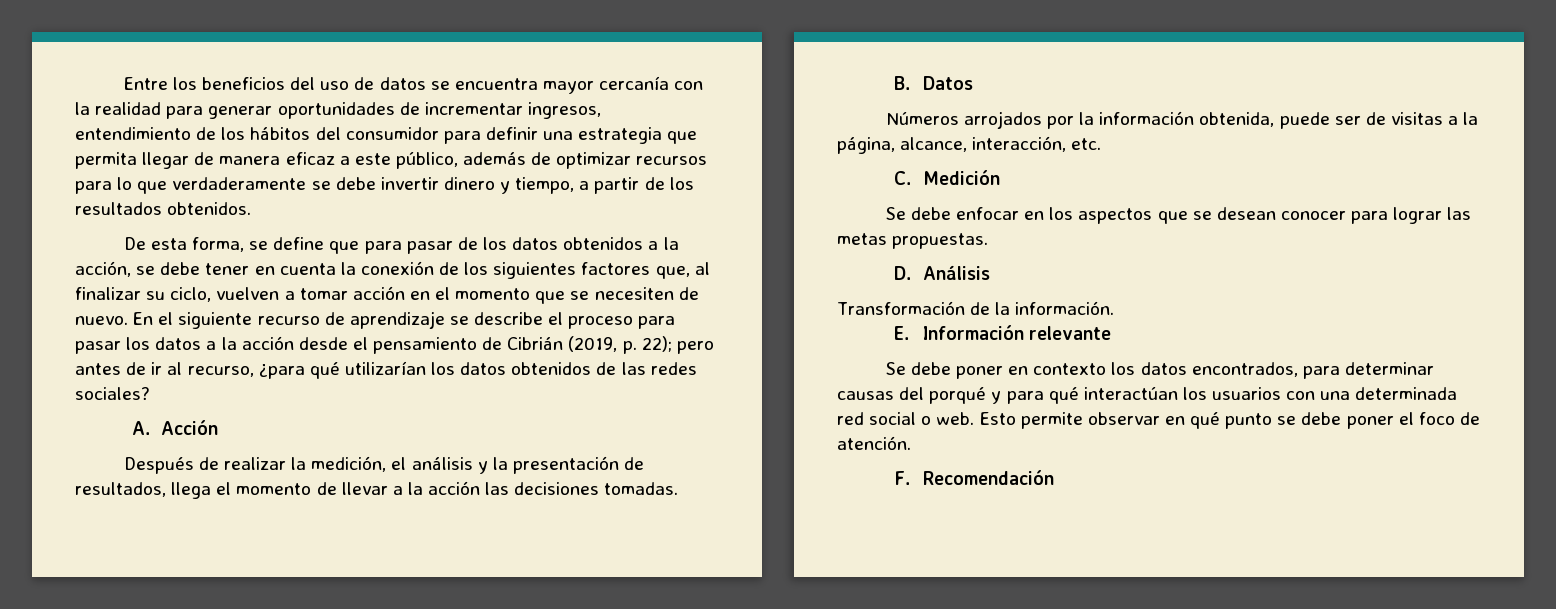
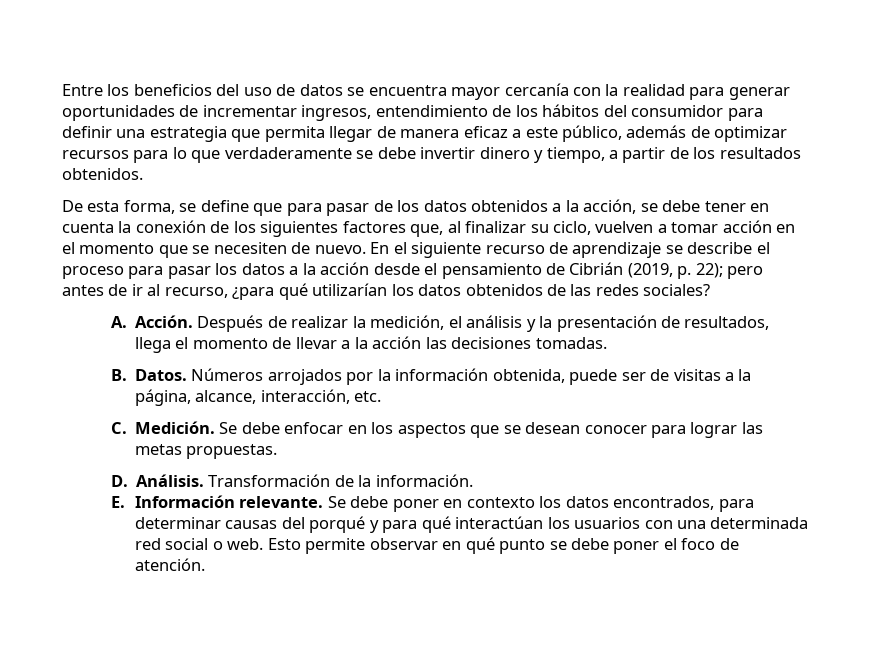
- A. Acción
- Después de realizar la medición, el análisis y la presentación de resultados, llega el momento de llevar a la acción las decisiones tomadas.
+ A. Acción. Después de realizar la medición, el análisis y la presentación de resultados, llega el momento de llevar a la acción las decisiones tomadas.
- B. Datos
- Números arrojados por la información obtenida, puede ser de visitas a la página, alcance, interacción, etc.
+ B. Datos. Números arrojados por la información obtenida, puede ser de visitas a la página, alcance, interacción, etc.
- C. Medición
- Se debe enfocar en los aspectos que se desean conocer para lograr las metas propuestas.
+ C. Medición. Se debe enfocar en los aspectos que se desean conocer para lograr las metas propuestas.
- D. Análisis
- Transformación de la información.
+ D. Análisis. Transformación de la información.
- E. Información relevante
- Se debe poner en contexto los datos encontrados, para determinar causas del porqué y para qué interactúan los usuarios con una determinada red social o web.
+ E. Información relevante. Se debe poner en contexto los datos encontrados, para determinar causas del porqué y para qué interactúan los usuarios con una determinada red social o web.
- F. Recomendación

